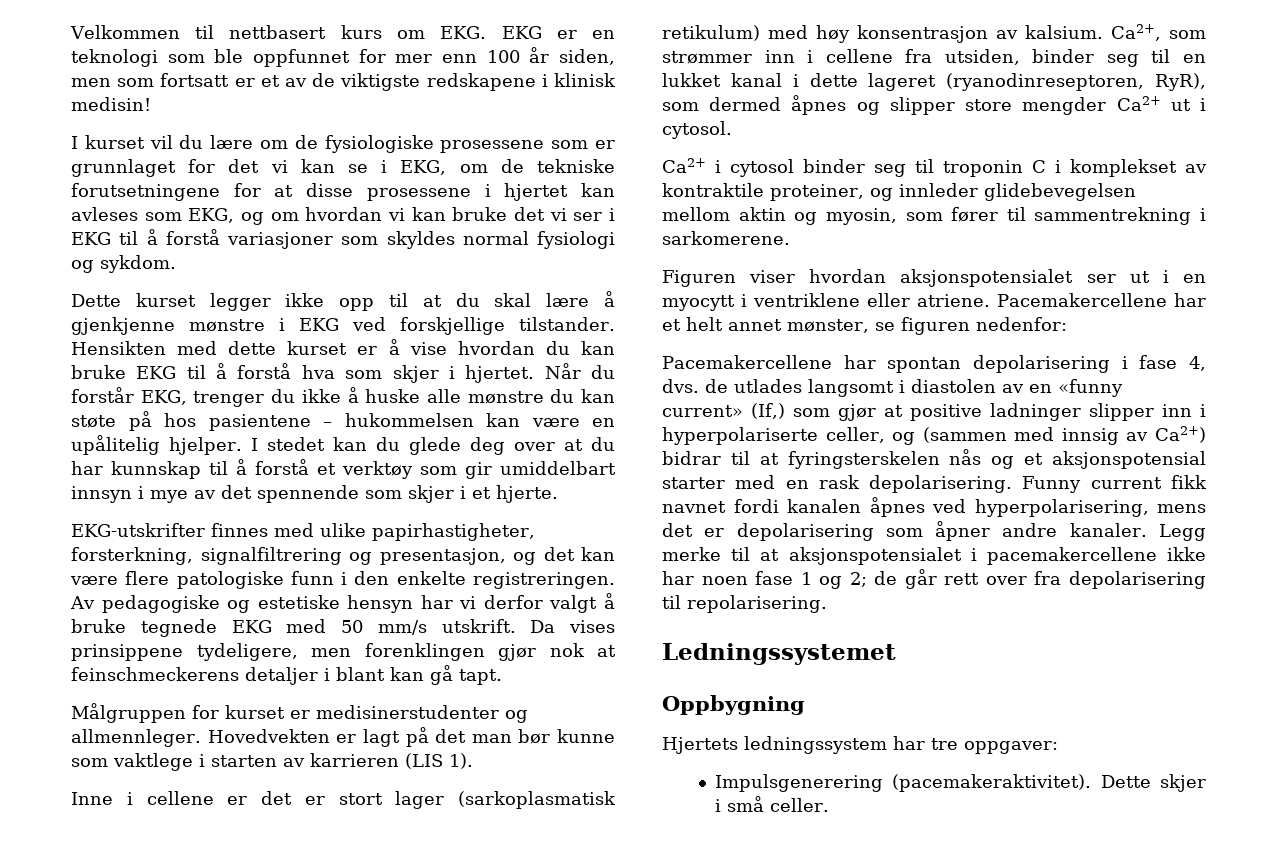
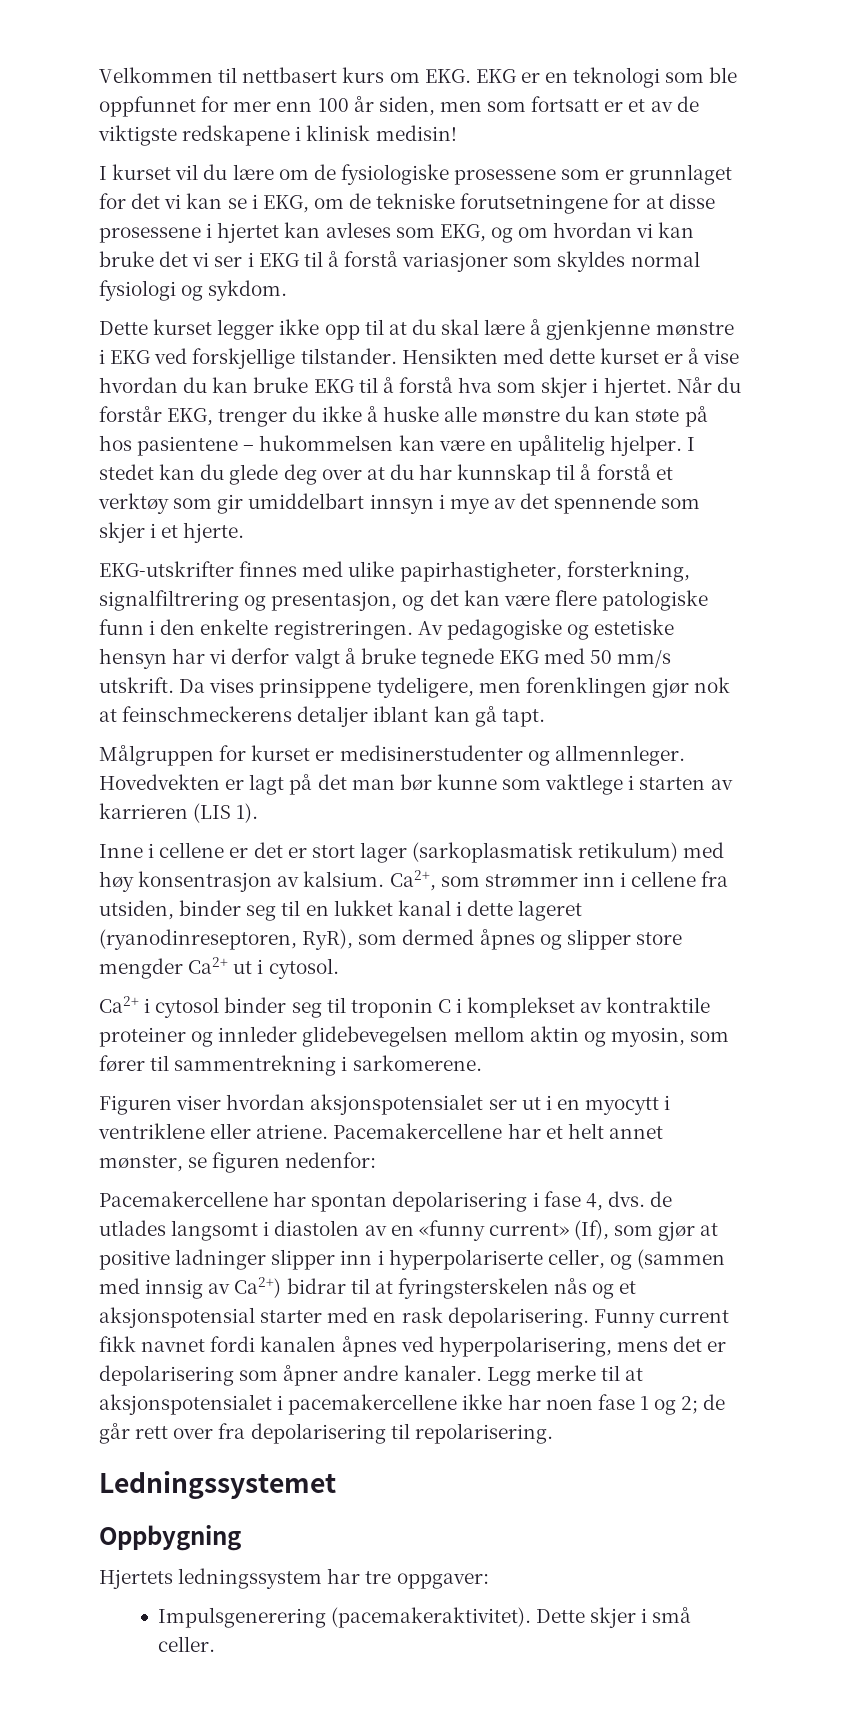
- Da vises prinsippene tydeligere, men forenklingen gjør nok at feinschmeckerens detaljer i blant kan gå tapt.
+ Da vises prinsippene tydeligere, men forenklingen gjør nok at feinschmeckerens detaljer iblant kan gå tapt.
- Ca2+ i cytosol binder seg til troponin C i komplekset av kontraktile proteiner, og innleder glidebevegelsen mellom aktin og myosin, som fører til sammentrekning i sarkomerene.
+ Ca2+ i cytosol binder seg til troponin C i komplekset av kontraktile proteiner og innleder glidebevegelsen mellom aktin og myosin, som fører til sammentrekning i sarkomerene.
- Pacemakercellene har spontan depolarisering i fase 4, dvs. de utlades langsomt i diastolen av en «funny current» (If,) som gjør at positive ladninger slipper inn i hyperpolariserte celler, og (sammen med innsig av Ca2+) bidrar til at fyringsterskelen nås og et aksjonspotensial starter med en rask depolarisering.
+ Pacemakercellene har spontan depolarisering i fase 4, dvs. de utlades langsomt i diastolen av en «funny current» (If), som gjør at positive ladninger slipper inn i hyperpolariserte celler, og (sammen med innsig av Ca2+) bidrar til at fyringsterskelen nås og et aksjonspotensial starter med en rask depolarisering.

